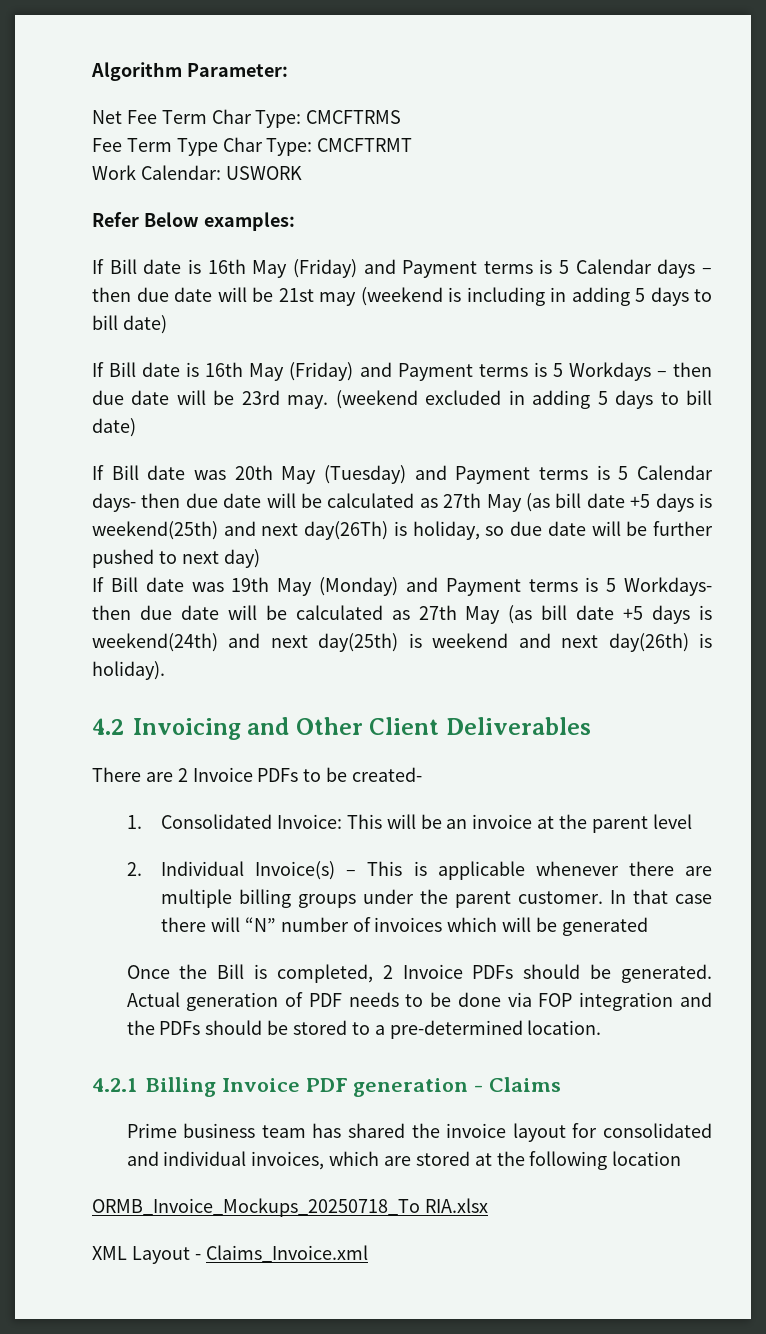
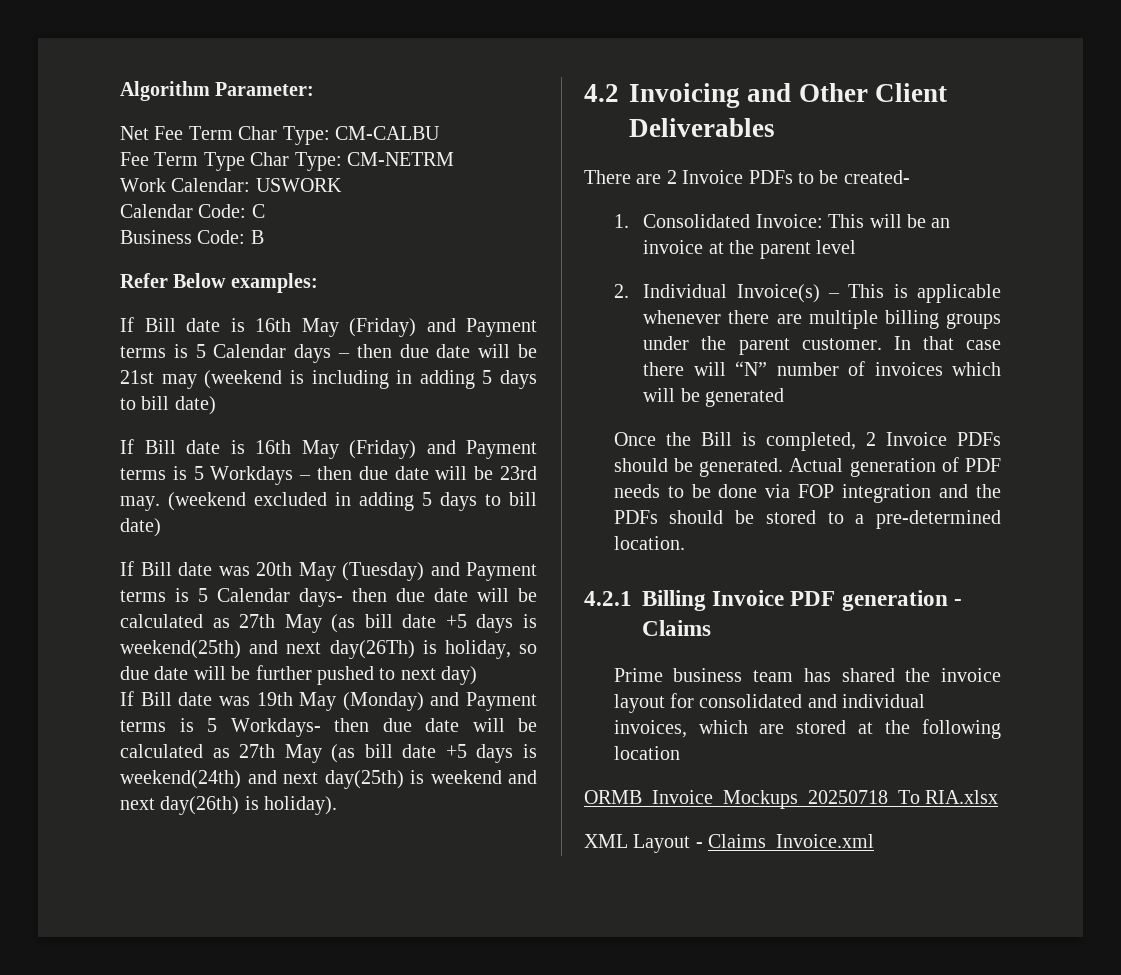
- Net Fee Term Char Type: CMCFTRMS
+ Net Fee Term Char Type: CM-CALBU
- Fee Term Type Char Type: CMCFTRMT
+ Fee Term Type Char Type: CM-NETRM
+ Calendar Code: C
+ Business Code: B

